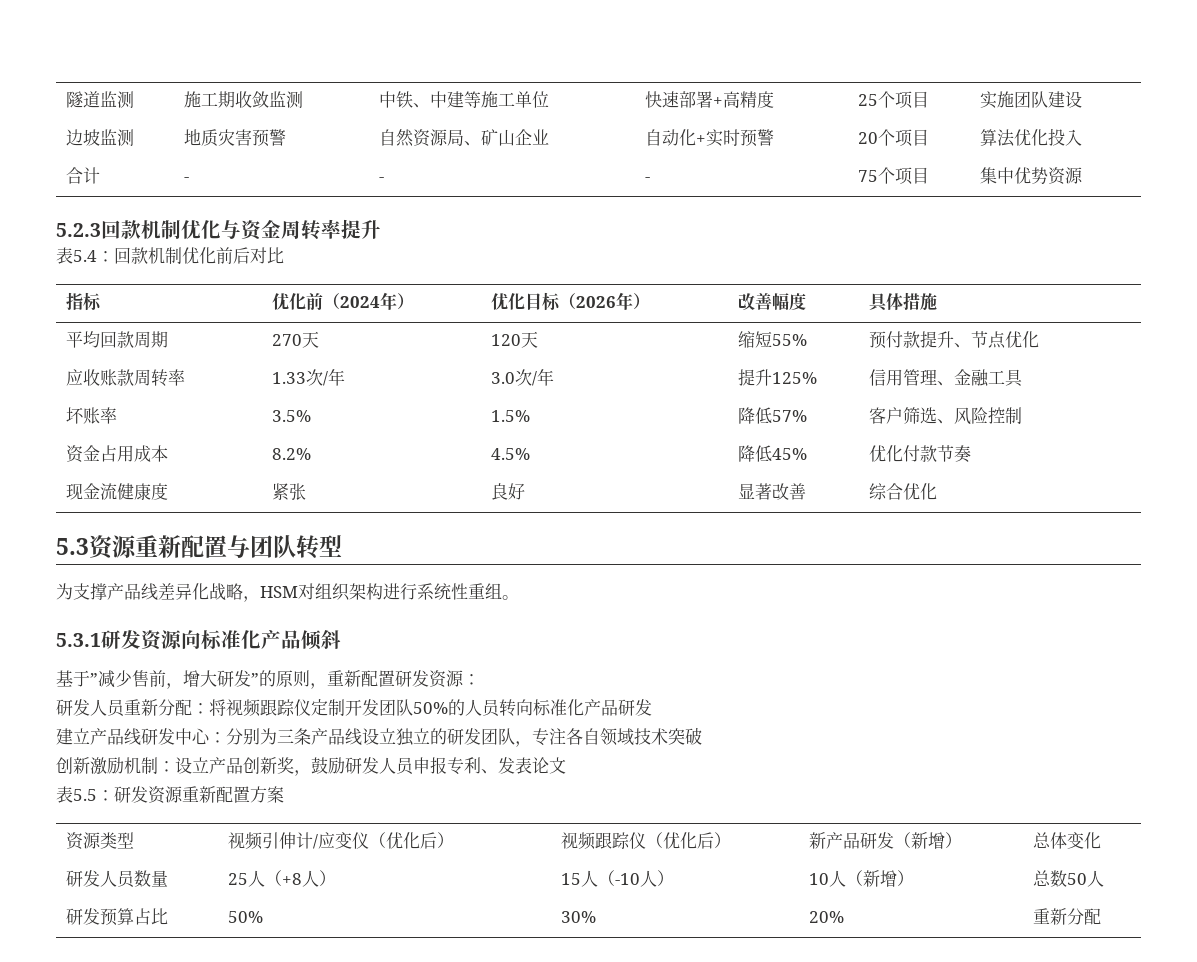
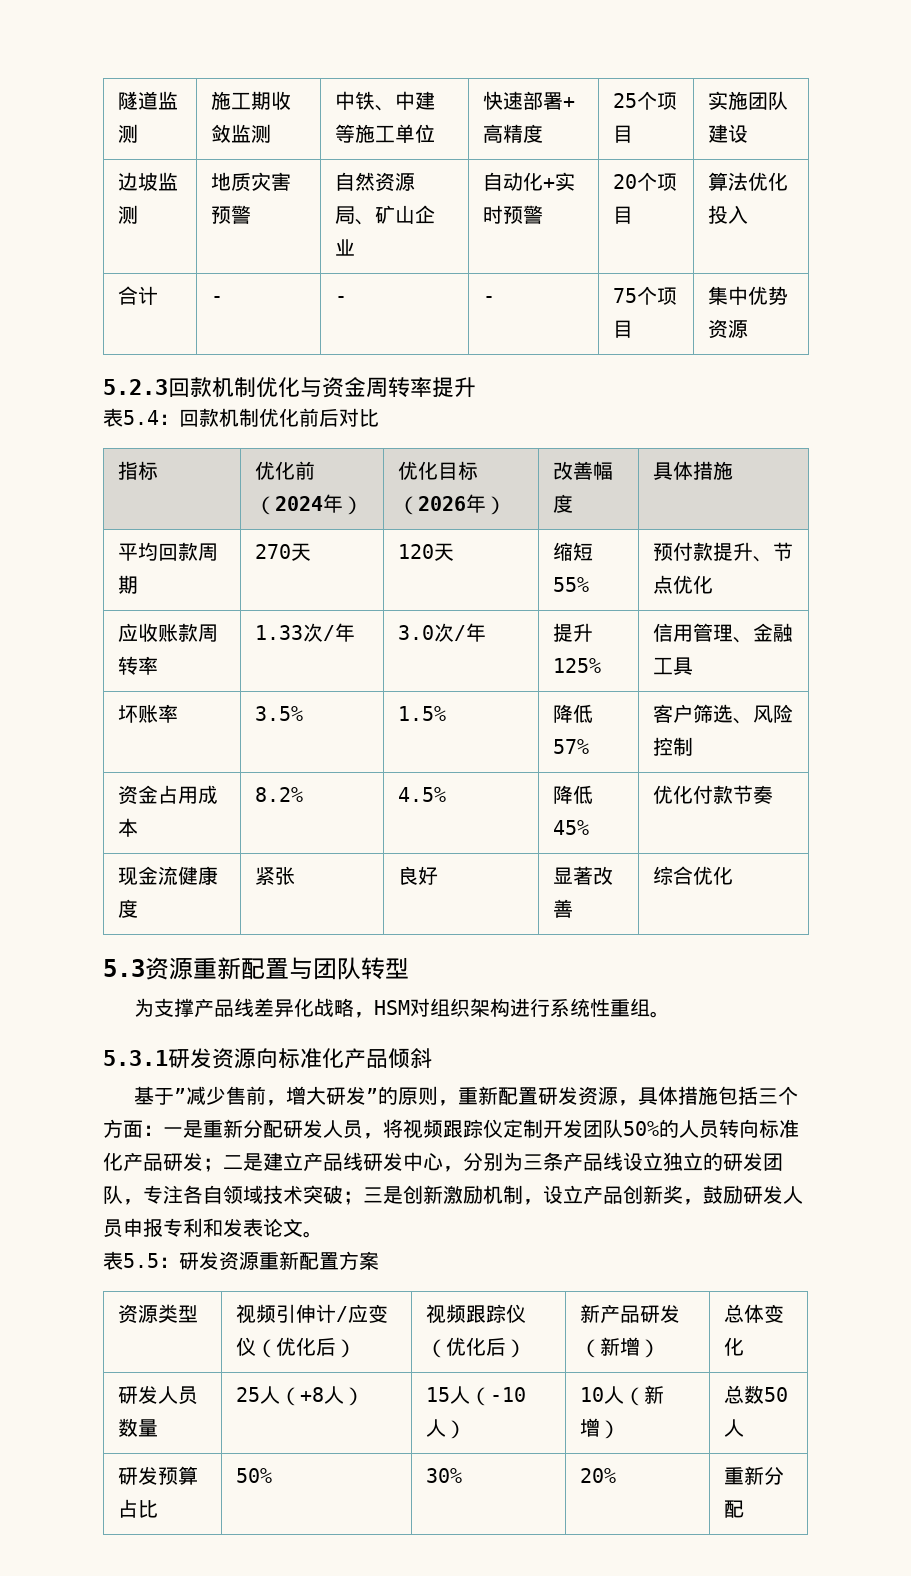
- 基于”减少售前，增大研发”的原则，重新配置研发资源：
- 研发人员重新分配：将视频跟踪仪定制开发团队50%的人员转向标准化产品研发
- 建立产品线研发中心：分别为三条产品线设立独立的研发团队，专注各自领域技术突破
- 创新激励机制：设立产品创新奖，鼓励研发人员申报专利、发表论文
+ 基于”减少售前，增大研发”的原则，重新配置研发资源，具体措施包括三个方面：一是重新分配研发人员，将视频跟踪仪定制开发团队50%的人员转向标准化产品研发；二是建立产品线研发中心，分别为三条产品线设立独立的研发团队，专注各自领域技术突破；三是创新激励机制，设立产品创新奖，鼓励研发人员申报专利和发表论文。

